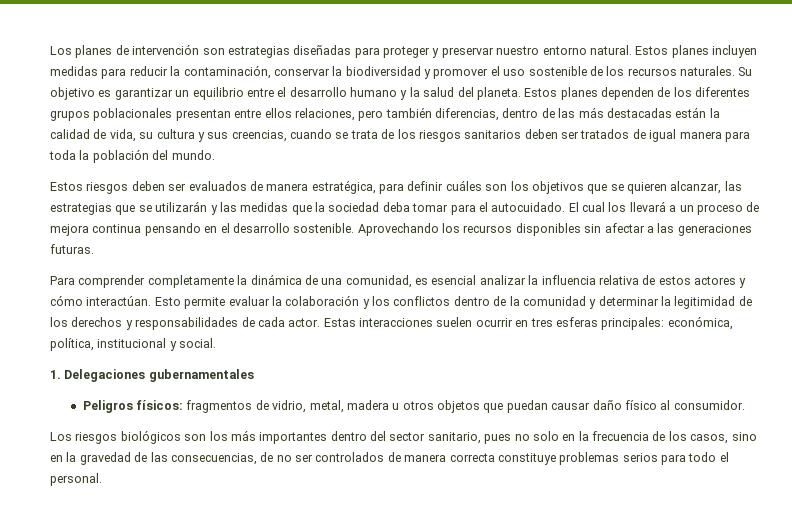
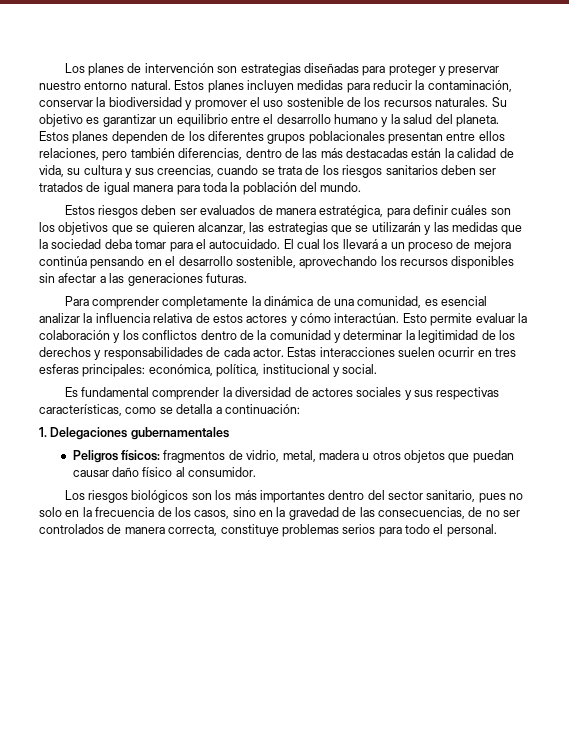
- El cual los llevará a un proceso de mejora continua pensando en el desarrollo sostenible. Aprovechando los recursos disponibles sin afectar a las generaciones futuras.
+ El cual los llevará a un proceso de mejora continúa pensando en el desarrollo sostenible, aprovechando los recursos disponibles sin afectar a las generaciones futuras.
+ Es fundamental comprender la diversidad de actores sociales y sus respectivas características, como se detalla a continuación:
- Los riesgos biológicos son los más importantes dentro del sector sanitario, pues no solo en la frecuencia de los casos, sino en la gravedad de las consecuencias, de no ser controlados de manera correcta constituye problemas serios para todo el personal.
+ Los riesgos biológicos son los más importantes dentro del sector sanitario, pues no solo en la frecuencia de los casos, sino en la gravedad de las consecuencias, de no ser controlados de manera correcta, constituye problemas serios para todo el personal.

